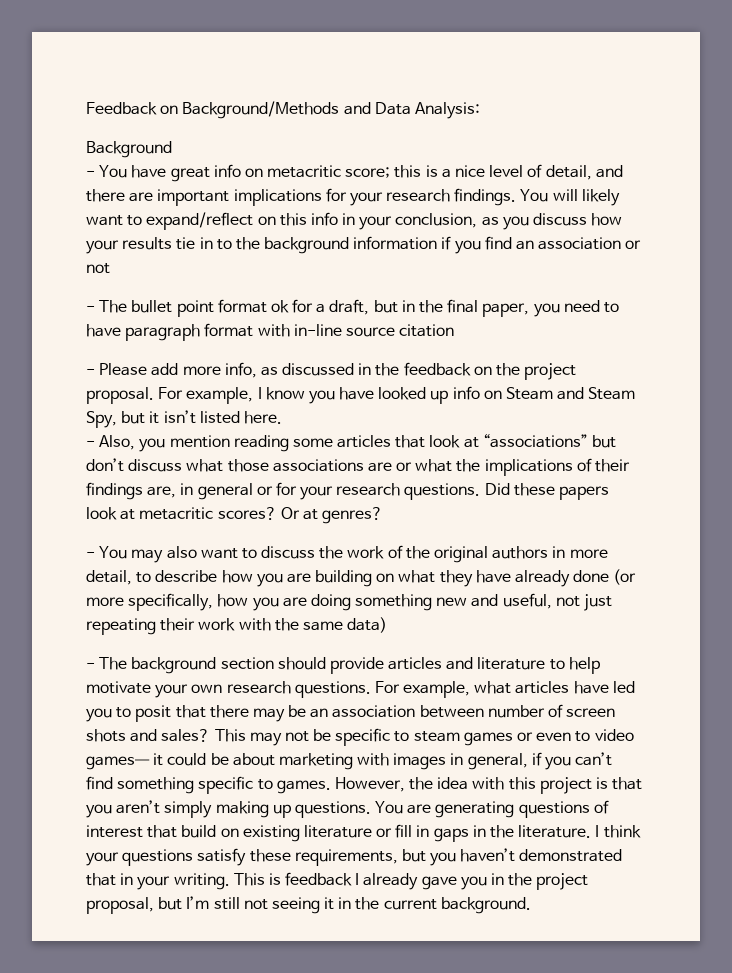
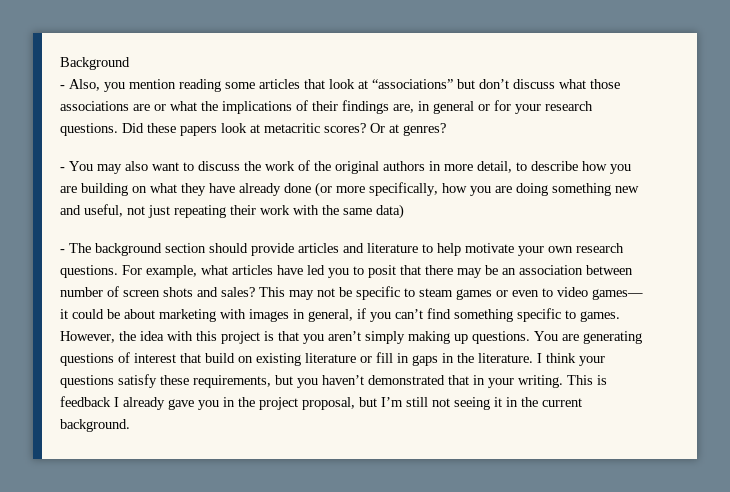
- Feedback on Background/Methods and Data Analysis:
  Background
- - You have great info on metacritic score; this is a nice level of detail, and there are important implications for your research findings. You will likely want to expand/reflect on this info in your conclusion, as you discuss how your results tie in to the background information if you find an association or not
- - The bullet point format ok for a draft, but in the final paper, you need to have paragraph format with in-line source citation
- - Please add more info, as discussed in the feedback on the project proposal. For example, I know you have looked up info on Steam and Steam Spy, but it isn’t listed here.

